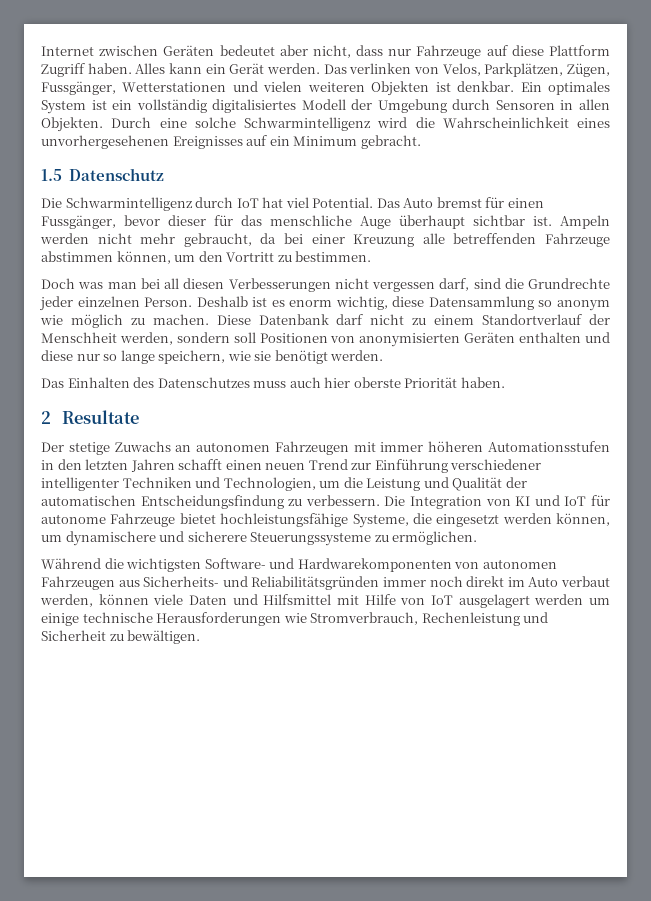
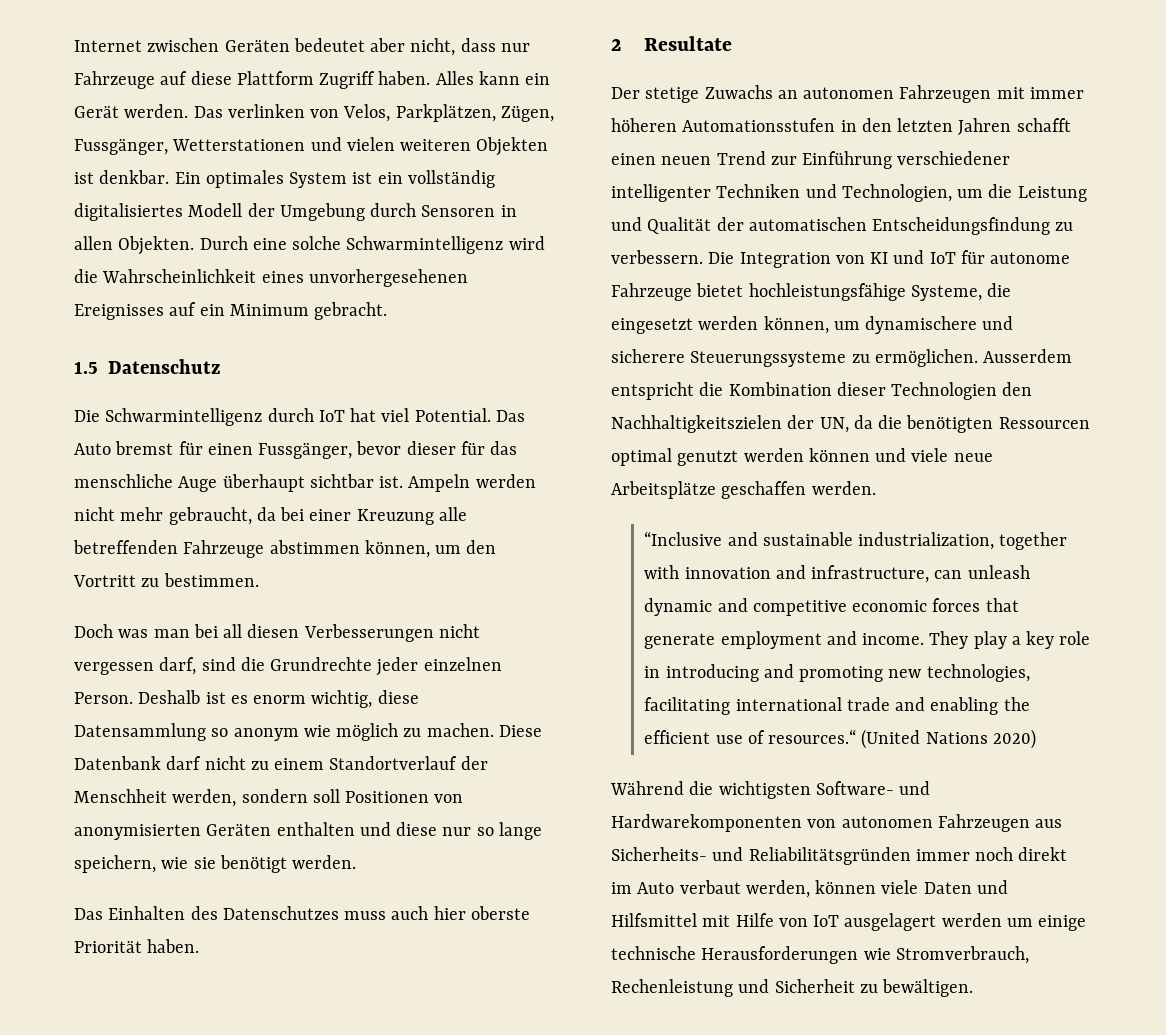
+ Ausserdem entspricht die Kombination dieser Technologien den Nachhaltigkeitszielen der UN, da die benötigten Ressourcen optimal genutzt werden können und viele neue Arbeitsplätze geschaffen werden.
+ “Inclusive and sustainable industrialization, together with innovation and infrastructure, can unleash dynamic and competitive economic forces that generate employment and income. They play a key role in introducing and promoting new technologies, facilitating international trade and enabling the efficient use of resources.“ (United Nations 2020)

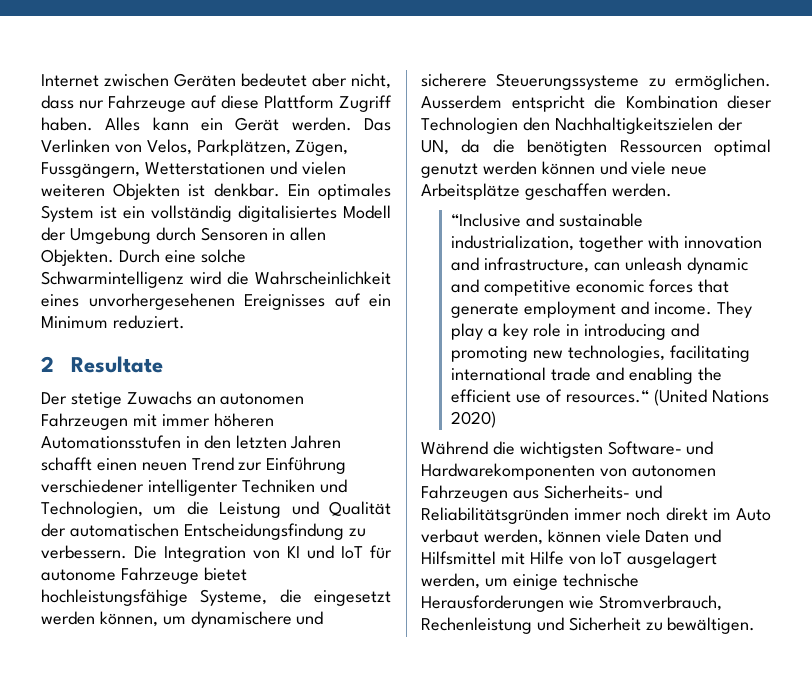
- Das verlinken von Velos, Parkplätzen, Zügen, Fussgänger, Wetterstationen und vielen weiteren Objekten ist denkbar.
+ Das Verlinken von Velos, Parkplätzen, Zügen, Fussgängern, Wetterstationen und vielen weiteren Objekten ist denkbar.
- Durch eine solche Schwarmintelligenz wird die Wahrscheinlichkeit eines unvorhergesehenen Ereignisses auf ein Minimum gebracht.
- 1.5 Datenschutz
- Die Schwarmintelligenz durch IoT hat viel Potential. Das Auto bremst für einen Fussgänger, bevor dieser für das menschliche Auge überhaupt sichtbar ist. Ampeln werden nicht mehr gebraucht, da bei einer Kreuzung alle betreffenden Fahrzeuge abstimmen können, um den Vortritt zu bestimmen.
- Doch was man bei all diesen Verbesserungen nicht vergessen darf, sind die Grundrechte jeder einzelnen Person. Deshalb ist es enorm wichtig, diese Datensammlung so anonym wie möglich zu machen. Diese Datenbank darf nicht zu einem Standortverlauf der Menschheit werden, sondern soll Positionen von anonymisierten Geräten enthalten und diese nur so lange speichern, wie sie benötigt werden.
- Das Einhalten des Datenschutzes muss auch hier oberste Priorität haben.
+ Durch eine solche Schwarmintelligenz wird die Wahrscheinlichkeit eines unvorhergesehenen Ereignisses auf ein Minimum reduziert.
- Während die wichtigsten Software- und Hardwarekomponenten von autonomen Fahrzeugen aus Sicherheits- und Reliabilitätsgründen immer noch direkt im Auto verbaut werden, können viele Daten und Hilfsmittel mit Hilfe von IoT ausgelagert werden um einige technische Herausforderungen wie Stromverbrauch, Rechenleistung und Sicherheit zu bewältigen.
+ Während die wichtigsten Software- und Hardwarekomponenten von autonomen Fahrzeugen aus Sicherheits- und Reliabilitätsgründen immer noch direkt im Auto verbaut werden, können viele Daten und Hilfsmittel mit Hilfe von IoT ausgelagert werden, um einige technische Herausforderungen wie Stromverbrauch, Rechenleistung und Sicherheit zu bewältigen.

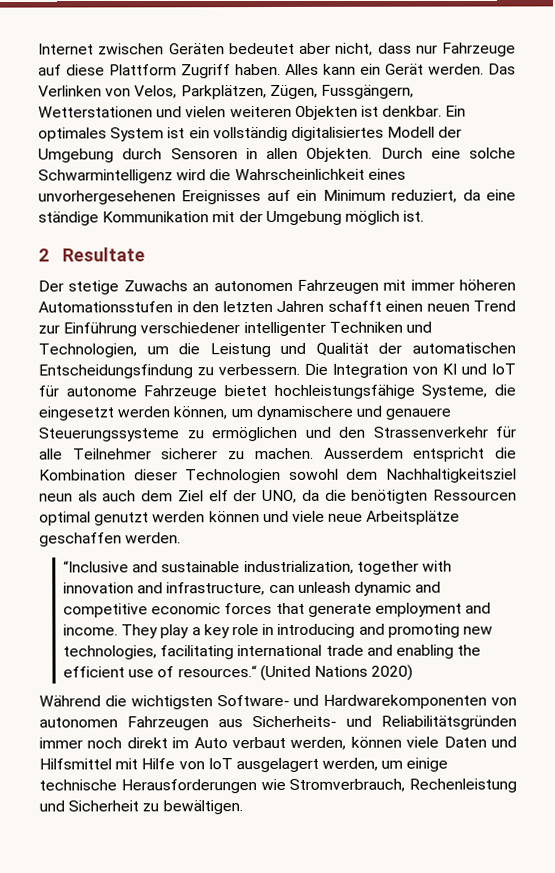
- Durch eine solche Schwarmintelligenz wird die Wahrscheinlichkeit eines unvorhergesehenen Ereignisses auf ein Minimum reduziert.
+ Durch eine solche Schwarmintelligenz wird die Wahrscheinlichkeit eines unvorhergesehenen Ereignisses auf ein Minimum reduziert, da eine ständige Kommunikation mit der Umgebung möglich ist.
- Die Integration von KI und IoT für autonome Fahrzeuge bietet hochleistungsfähige Systeme, die eingesetzt werden können, um dynamischere und sicherere Steuerungssysteme zu ermöglichen.
+ Die Integration von KI und IoT für autonome Fahrzeuge bietet hochleistungsfähige Systeme, die eingesetzt werden können, um dynamischere und genauere Steuerungssysteme zu ermöglichen und den Strassenverkehr für alle Teilnehmer sicherer zu machen.
- Ausserdem entspricht die Kombination dieser Technologien den Nachhaltigkeitszielen der UN, da die benötigten Ressourcen optimal genutzt werden können und viele neue Arbeitsplätze geschaffen werden.
+ Ausserdem entspricht die Kombination dieser Technologien sowohl dem Nachhaltigkeitsziel neun als auch dem Ziel elf der UNO, da die benötigten Ressourcen optimal genutzt werden können und viele neue Arbeitsplätze geschaffen werden.

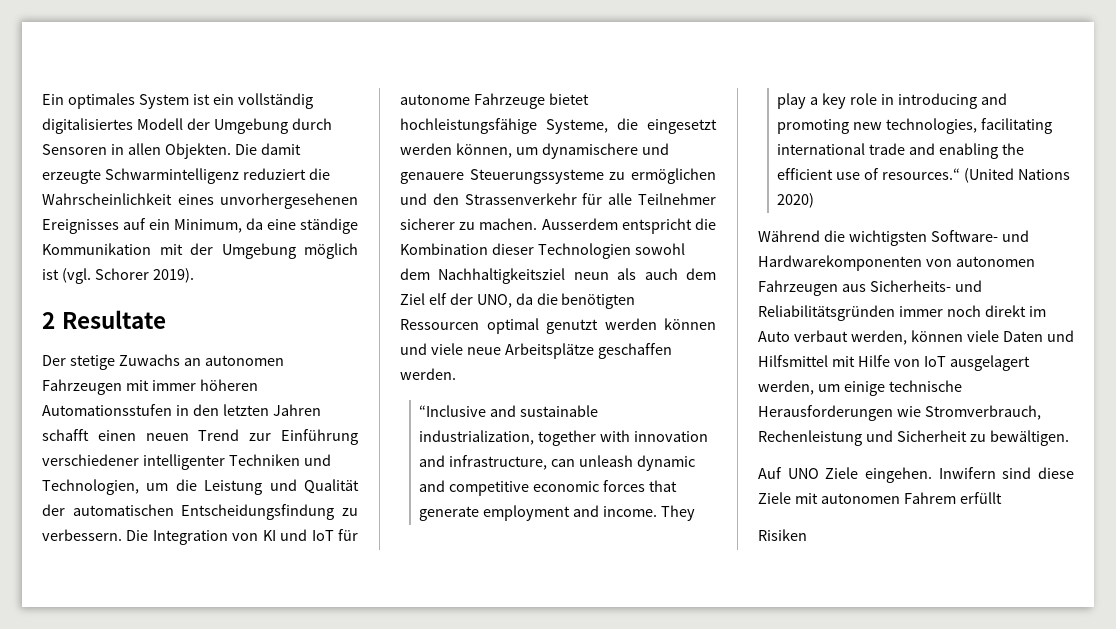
- Internet zwischen Geräten bedeutet aber nicht, dass nur Fahrzeuge auf diese Plattform Zugriff haben. Alles kann ein Gerät werden. Das Verlinken von Velos, Parkplätzen, Zügen, Fussgängern, Wetterstationen und vielen weiteren Objekten ist denkbar.
- Durch eine solche Schwarmintelligenz wird die Wahrscheinlichkeit eines unvorhergesehenen Ereignisses auf ein Minimum reduziert, da eine ständige Kommunikation mit der Umgebung möglich ist.
+ Die damit erzeugte Schwarmintelligenz reduziert die Wahrscheinlichkeit eines unvorhergesehenen Ereignisses auf ein Minimum, da eine ständige Kommunikation mit der Umgebung möglich ist (vgl. Schorer 2019).
+ Auf UNO Ziele eingehen. Inwifern sind diese Ziele mit autonomen Fahrem erfüllt
+ Risiken

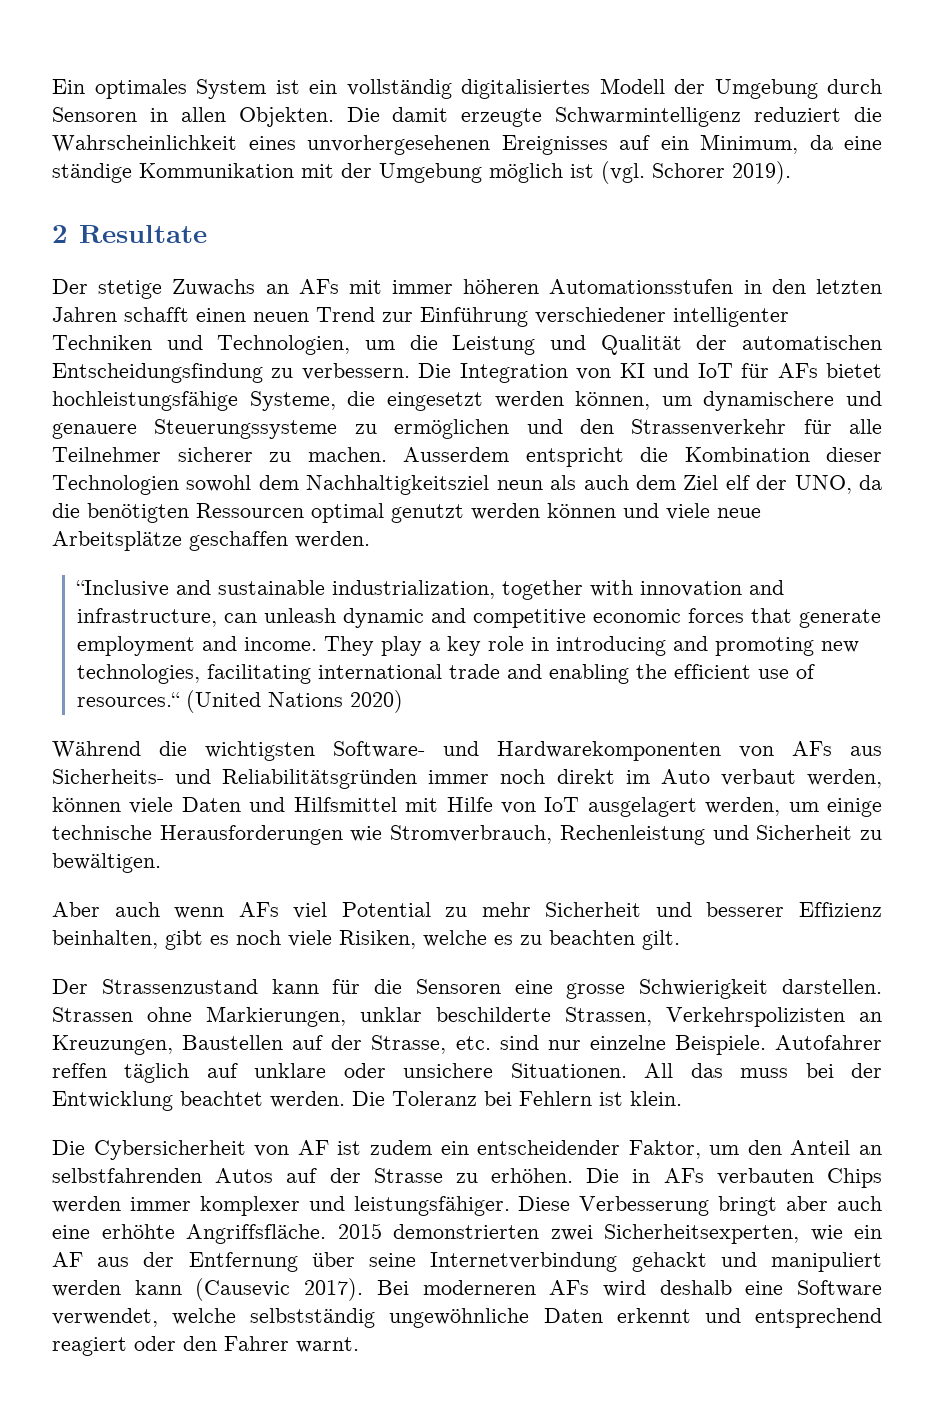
- Der stetige Zuwachs an autonomen Fahrzeugen mit immer höheren Automationsstufen in den letzten Jahren schafft einen neuen Trend zur Einführung verschiedener intelligenter Techniken und Technologien, um die Leistung und Qualität der automatischen Entscheidungsfindung zu verbessern.
+ Der stetige Zuwachs an AFs mit immer höheren Automationsstufen in den letzten Jahren schafft einen neuen Trend zur Einführung verschiedener intelligenter Techniken und Technologien, um die Leistung und Qualität der automatischen Entscheidungsfindung zu verbessern.
- Die Integration von KI und IoT für autonome Fahrzeuge bietet hochleistungsfähige Systeme, die eingesetzt werden können, um dynamischere und genauere Steuerungssysteme zu ermöglichen und den Strassenverkehr für alle Teilnehmer sicherer zu machen.
+ Die Integration von KI und IoT für AFs bietet hochleistungsfähige Systeme, die eingesetzt werden können, um dynamischere und genauere Steuerungssysteme zu ermöglichen und den Strassenverkehr für alle Teilnehmer sicherer zu machen.
- Während die wichtigsten Software- und Hardwarekomponenten von autonomen Fahrzeugen aus Sicherheits- und Reliabilitätsgründen immer noch direkt im Auto verbaut werden, können viele Daten und Hilfsmittel mit Hilfe von IoT ausgelagert werden, um einige technische Herausforderungen wie Stromverbrauch, Rechenleistung und Sicherheit zu bewältigen.
+ Während die wichtigsten Software- und Hardwarekomponenten von AFs aus Sicherheits- und Reliabilitätsgründen immer noch direkt im Auto verbaut werden, können viele Daten und Hilfsmittel mit Hilfe von IoT ausgelagert werden, um einige technische Herausforderungen wie Stromverbrauch, Rechenleistung und Sicherheit zu bewältigen.
- Auf UNO Ziele eingehen. Inwifern sind diese Ziele mit autonomen Fahrem erfüllt
- Risiken
+ Aber auch wenn AFs viel Potential zu mehr Sicherheit und besserer Effizienz beinhalten, gibt es noch viele Risiken, welche es zu beachten gilt.
+ Der Strassenzustand kann für die Sensoren eine grosse Schwierigkeit darstellen. Strassen ohne Markierungen, unklar beschilderte Strassen, Verkehrspolizisten an Kreuzungen, Baustellen auf der Strasse, etc. sind nur einzelne Beispiele. Autofahrer reffen täglich auf unklare oder unsichere Situationen. All das muss bei der Entwicklung beachtet werden. Die Toleranz bei Fehlern ist klein.
+ Die Cybersicherheit von AF ist zudem ein entscheidender Faktor, um den Anteil an selbstfahrenden Autos auf der Strasse zu erhöhen. Die in AFs verbauten Chips werden immer komplexer und leistungsfähiger. Diese Verbesserung bringt aber auch eine erhöhte Angriffsfläche. 2015 demonstrierten zwei Sicherheitsexperten, wie ein AF aus der Entfernung über seine Internetverbindung gehackt und manipuliert werden kann (Causevic 2017). Bei moderneren AFs wird deshalb eine Software verwendet, welche selbstständig ungewöhnliche Daten erkennt und entsprechend reagiert oder den Fahrer warnt.

